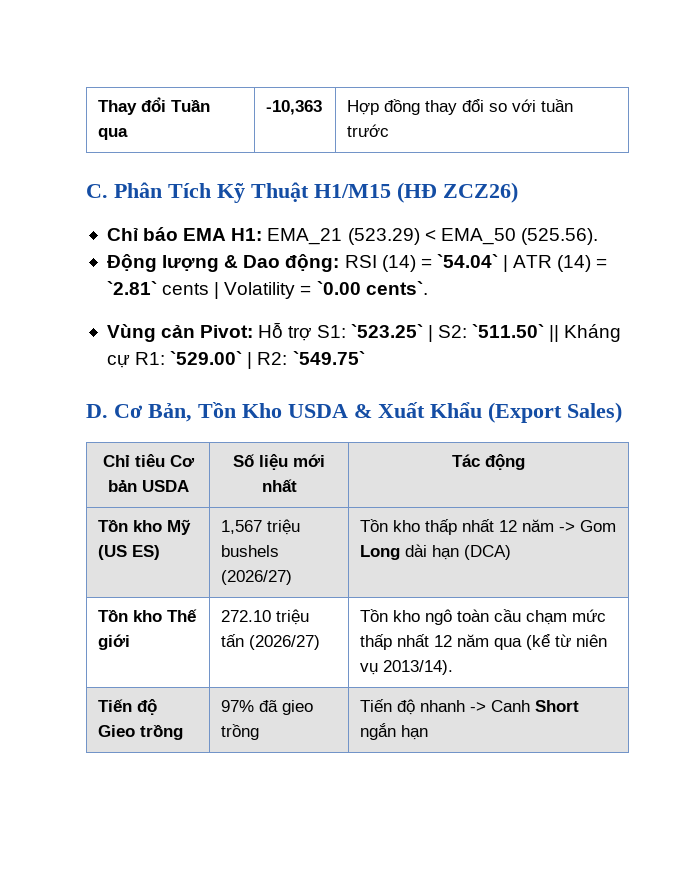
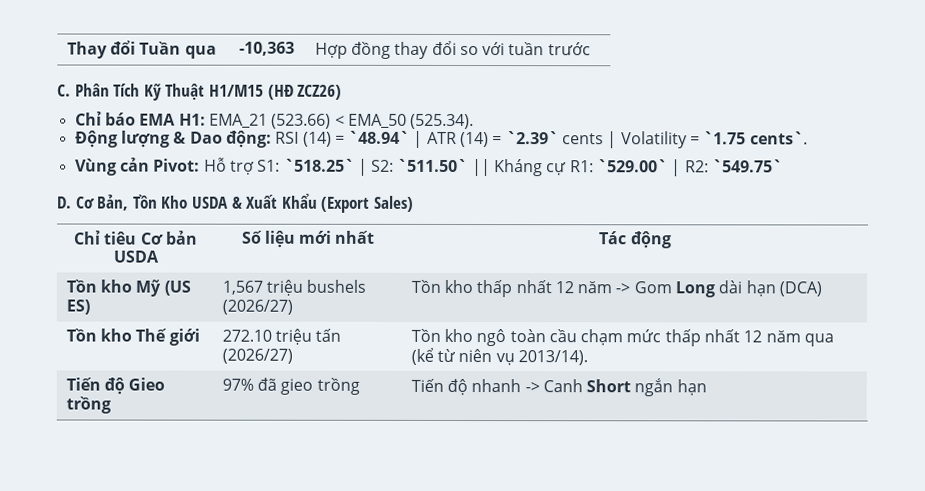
- Chỉ báo EMA H1: EMA_21 (523.29) < EMA_50 (525.56).
+ Chỉ báo EMA H1: EMA_21 (523.66) < EMA_50 (525.34).
- Động lượng & Dao động: RSI (14) = `54.04` | ATR (14) = `2.81` cents | Volatility = `0.00 cents`.
+ Động lượng & Dao động: RSI (14) = `48.94` | ATR (14) = `2.39` cents | Volatility = `1.75 cents`.
- Vùng cản Pivot: Hỗ trợ S1: `523.25` | S2: `511.50` || Kháng cự R1: `529.00` | R2: `549.75`
+ Vùng cản Pivot: Hỗ trợ S1: `518.25` | S2: `511.50` || Kháng cự R1: `529.00` | R2: `549.75`

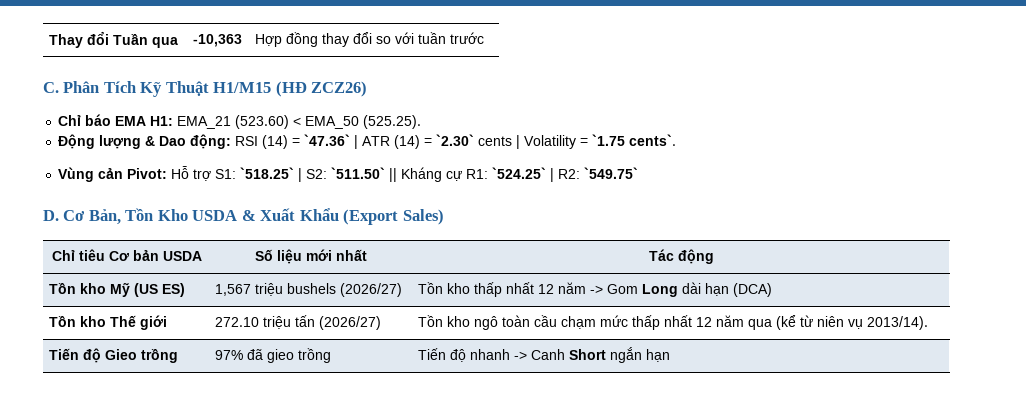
- Chỉ báo EMA H1: EMA_21 (523.66) < EMA_50 (525.34).
+ Chỉ báo EMA H1: EMA_21 (523.60) < EMA_50 (525.25).
- Động lượng & Dao động: RSI (14) = `48.94` | ATR (14) = `2.39` cents | Volatility = `1.75 cents`.
+ Động lượng & Dao động: RSI (14) = `47.36` | ATR (14) = `2.30` cents | Volatility = `1.75 cents`.
- Vùng cản Pivot: Hỗ trợ S1: `518.25` | S2: `511.50` || Kháng cự R1: `529.00` | R2: `549.75`
+ Vùng cản Pivot: Hỗ trợ S1: `518.25` | S2: `511.50` || Kháng cự R1: `524.25` | R2: `549.75`

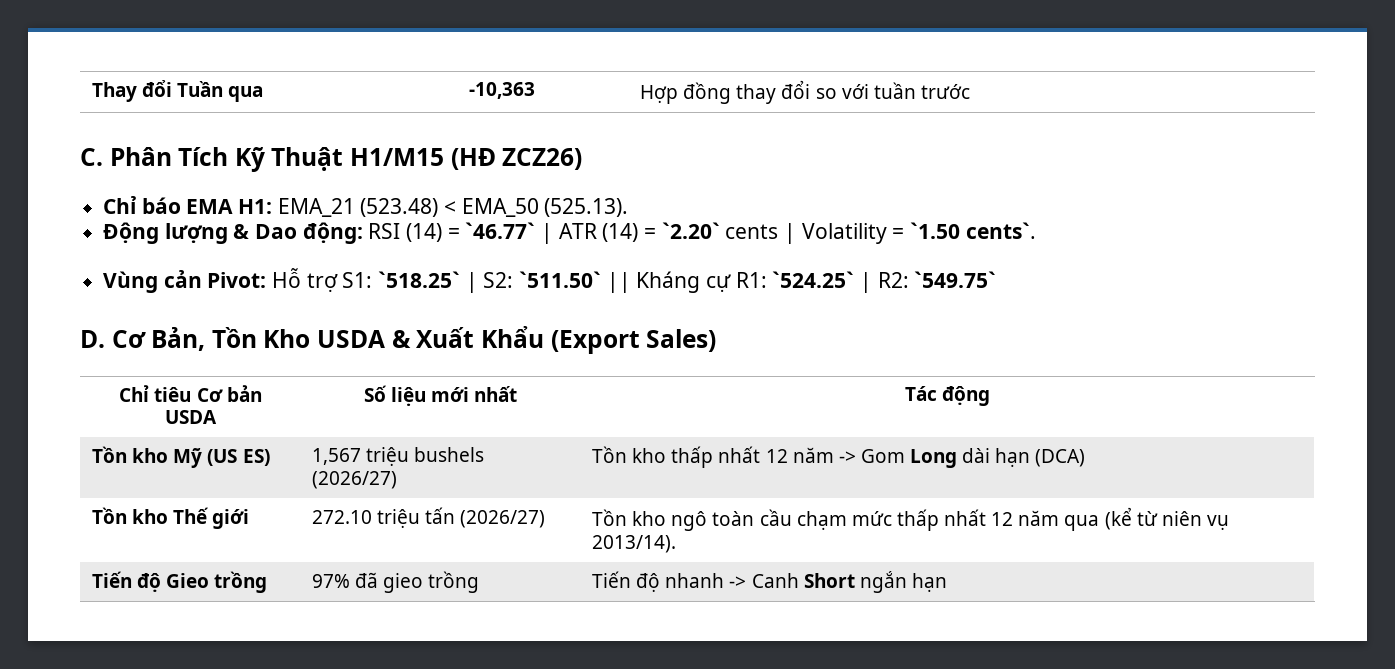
- Chỉ báo EMA H1: EMA_21 (523.60) < EMA_50 (525.25).
+ Chỉ báo EMA H1: EMA_21 (523.48) < EMA_50 (525.13).
- Động lượng & Dao động: RSI (14) = `47.36` | ATR (14) = `2.30` cents | Volatility = `1.75 cents`.
+ Động lượng & Dao động: RSI (14) = `46.77` | ATR (14) = `2.20` cents | Volatility = `1.50 cents`.

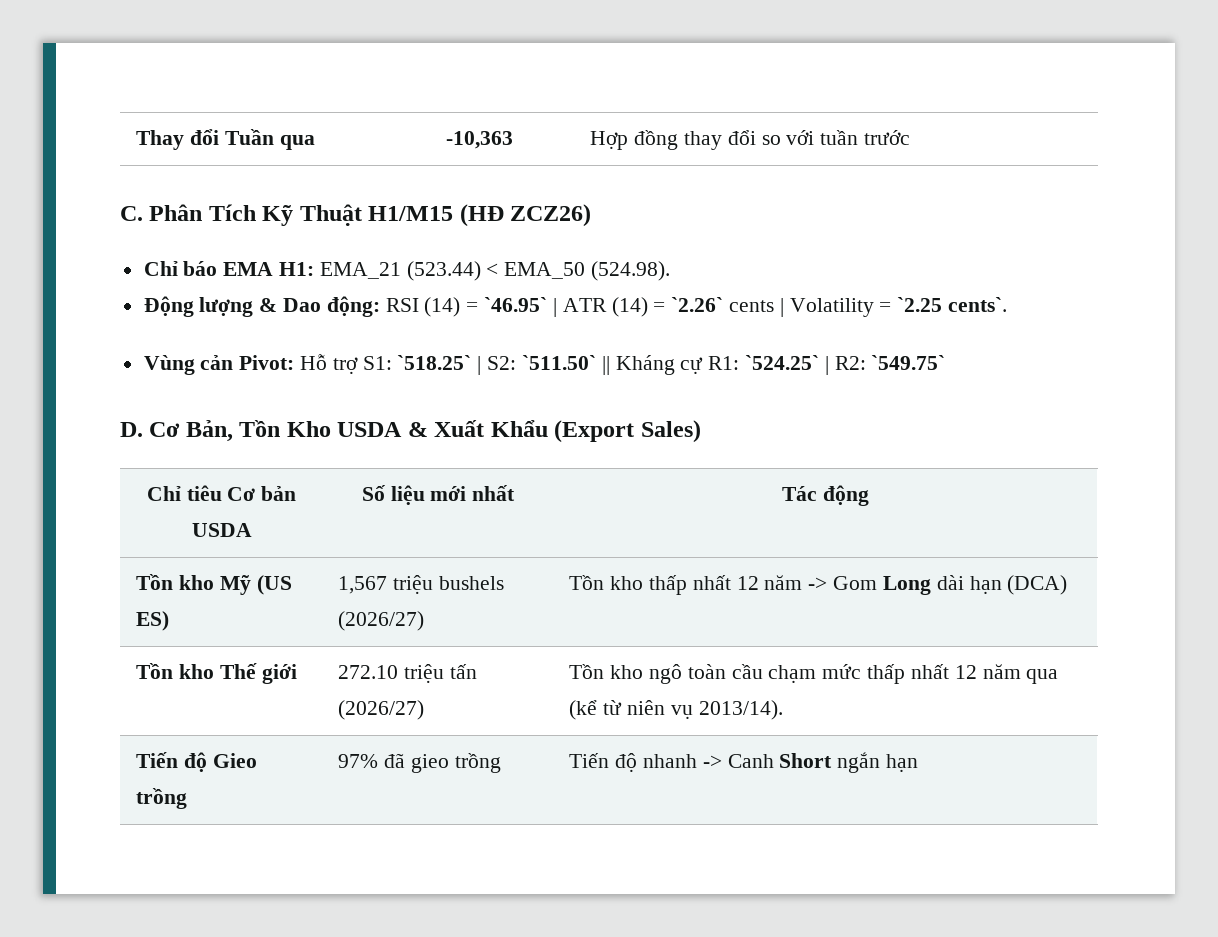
- Chỉ báo EMA H1: EMA_21 (523.48) < EMA_50 (525.13).
+ Chỉ báo EMA H1: EMA_21 (523.44) < EMA_50 (524.98).
- Động lượng & Dao động: RSI (14) = `46.77` | ATR (14) = `2.20` cents | Volatility = `1.50 cents`.
+ Động lượng & Dao động: RSI (14) = `46.95` | ATR (14) = `2.26` cents | Volatility = `2.25 cents`.

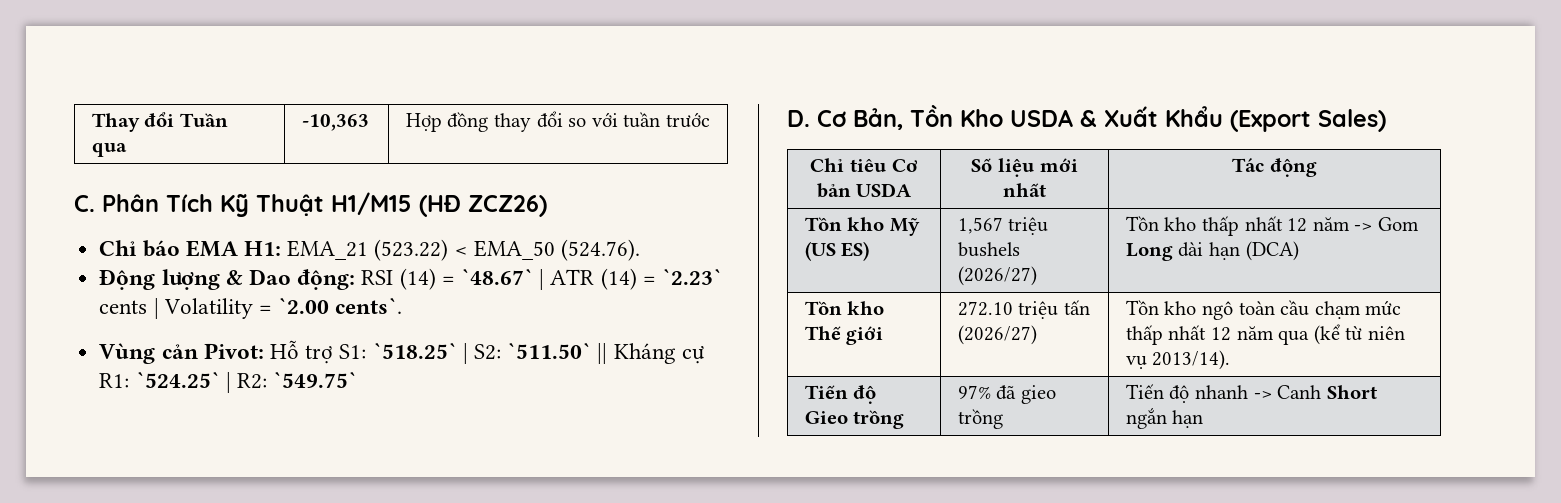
- Chỉ báo EMA H1: EMA_21 (523.44) < EMA_50 (524.98).
+ Chỉ báo EMA H1: EMA_21 (523.22) < EMA_50 (524.76).
- Động lượng & Dao động: RSI (14) = `46.95` | ATR (14) = `2.26` cents | Volatility = `2.25 cents`.
+ Động lượng & Dao động: RSI (14) = `48.67` | ATR (14) = `2.23` cents | Volatility = `2.00 cents`.

